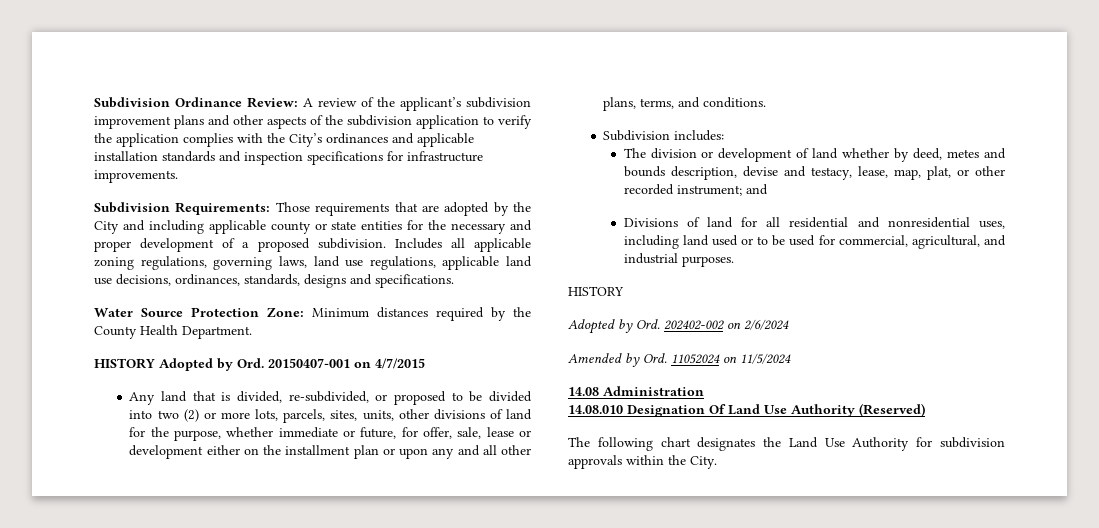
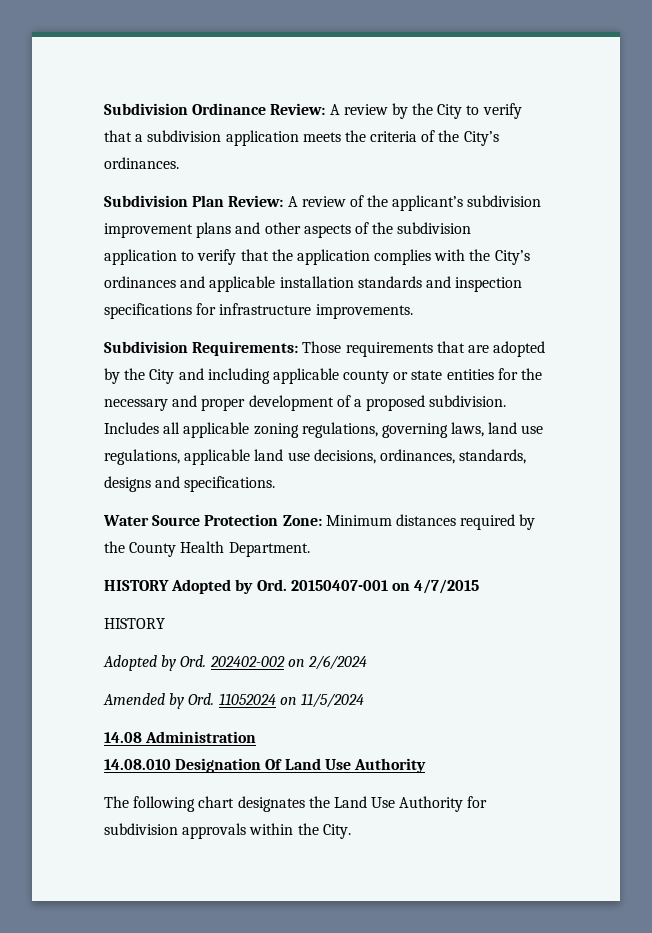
- Subdivision Ordinance Review: A review of the applicant’s subdivision improvement plans and other aspects of the subdivision application to verify the application complies with the City’s ordinances and applicable installation standards and inspection specifications for infrastructure improvements.
+ Subdivision Ordinance Review: A review by the City to verify that a subdivision application meets the criteria of the City’s ordinances.
+ Subdivision Plan Review: A review of the applicant’s subdivision improvement plans and other aspects of the subdivision application to verify that the application complies with the City’s ordinances and applicable installation standards and inspection specifications for infrastructure improvements.
- Any land that is divided, re-subdivided, or proposed to be divided into two (2) or more lots, parcels, sites, units, other divisions of land for the purpose, whether immediate or future, for offer, sale, lease or development either on the installment plan or upon any and all other plans, terms, and conditions.
- Subdivision includes:
- The division or development of land whether by deed, metes and bounds description, devise and testacy, lease, map, plat, or other recorded instrument; and
- Divisions of land for all residential and nonresidential uses, including land used or to be used for commercial, agricultural, and industrial purposes.
- 14.08.010 Designation Of Land Use Authority (Reserved)
+ 14.08.010 Designation Of Land Use Authority

